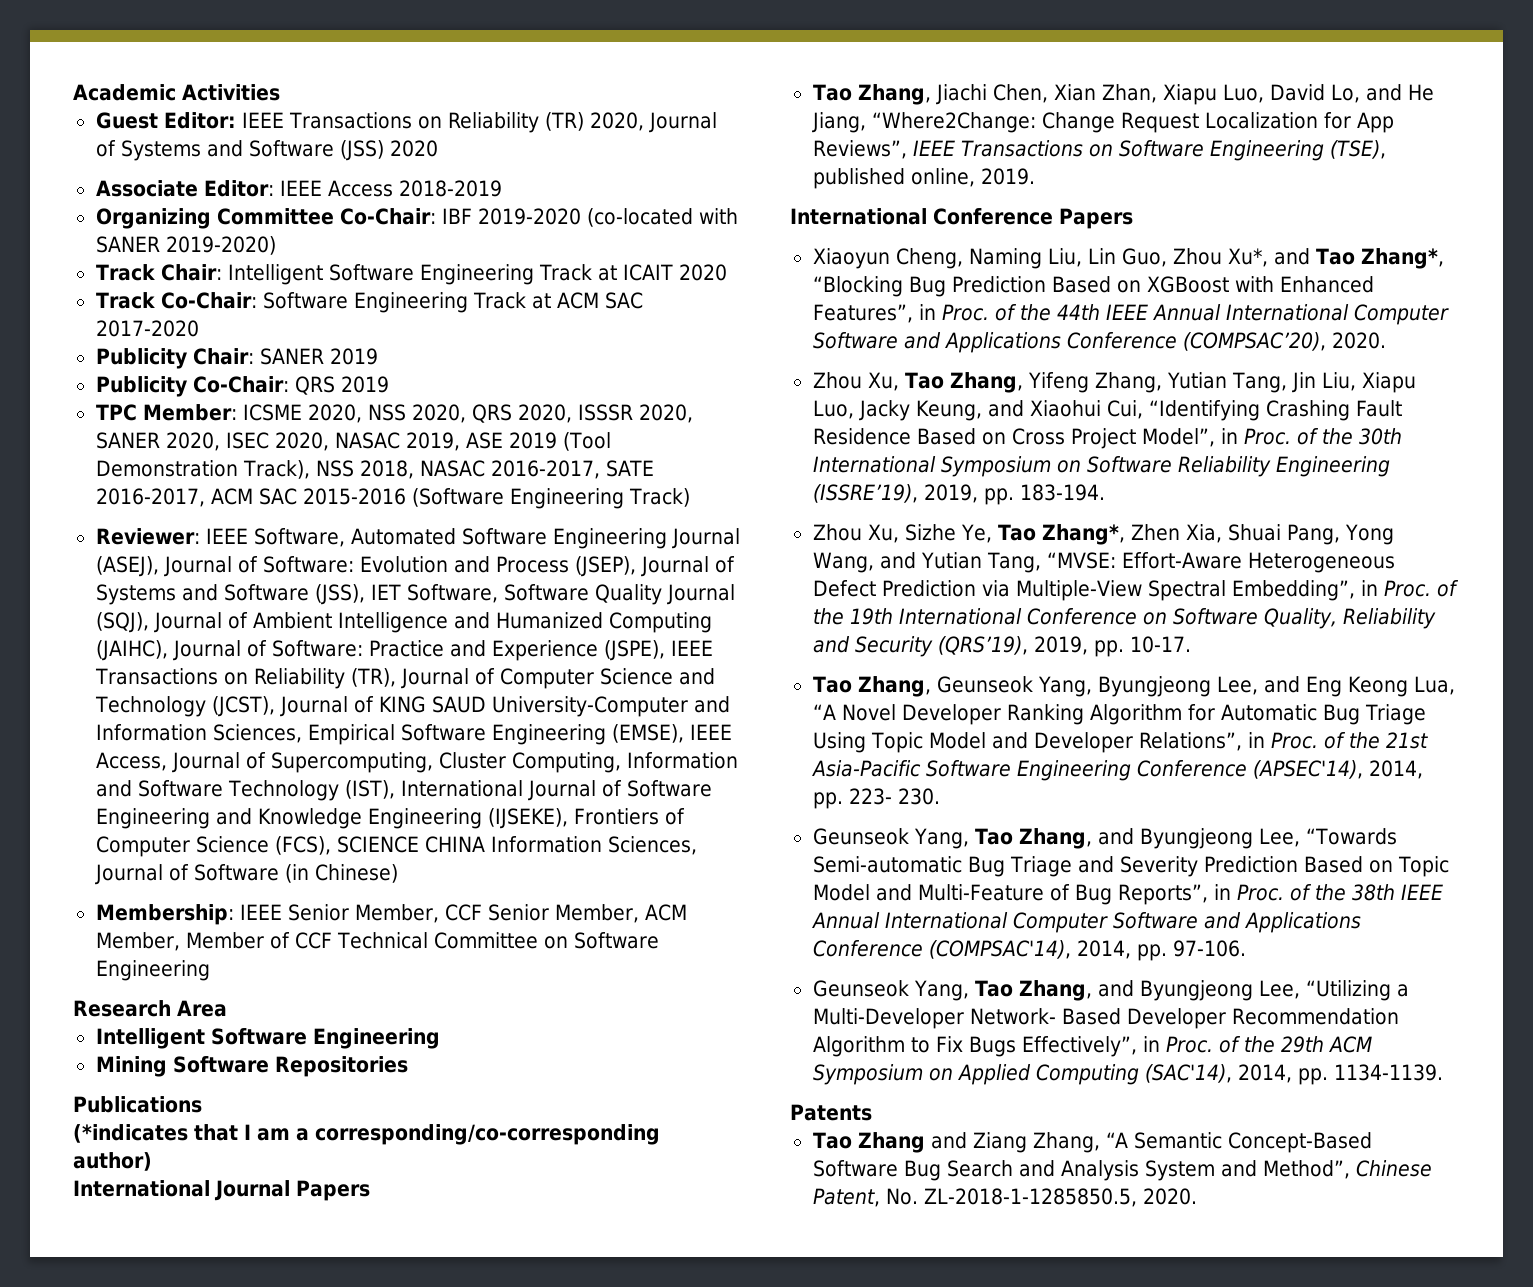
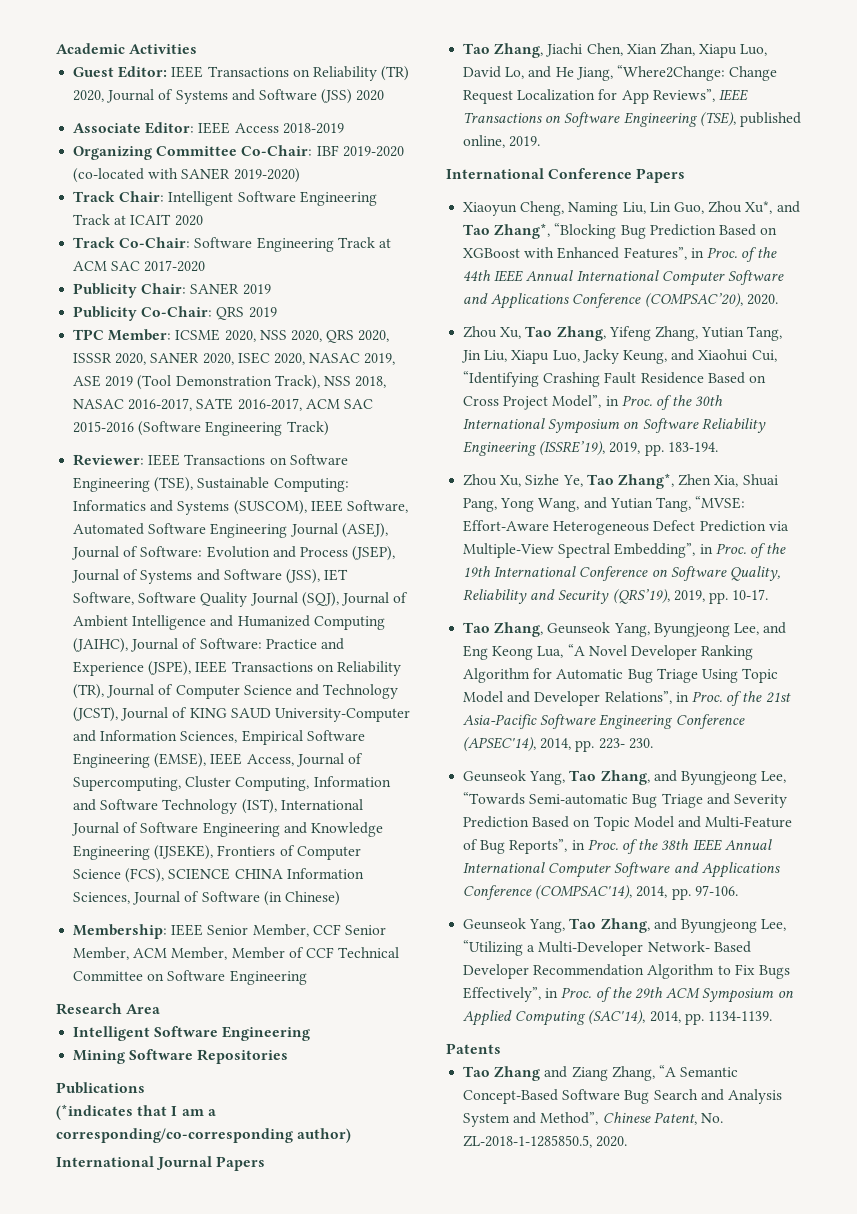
- IEEE Software, Automated Software Engineering Journal (ASEJ), Journal of Software:
+ IEEE Transactions on Software Engineering (TSE), Sustainable Computing: Informatics and Systems (SUSCOM), IEEE Software, Automated Software Engineering Journal (ASEJ), Journal of Software:

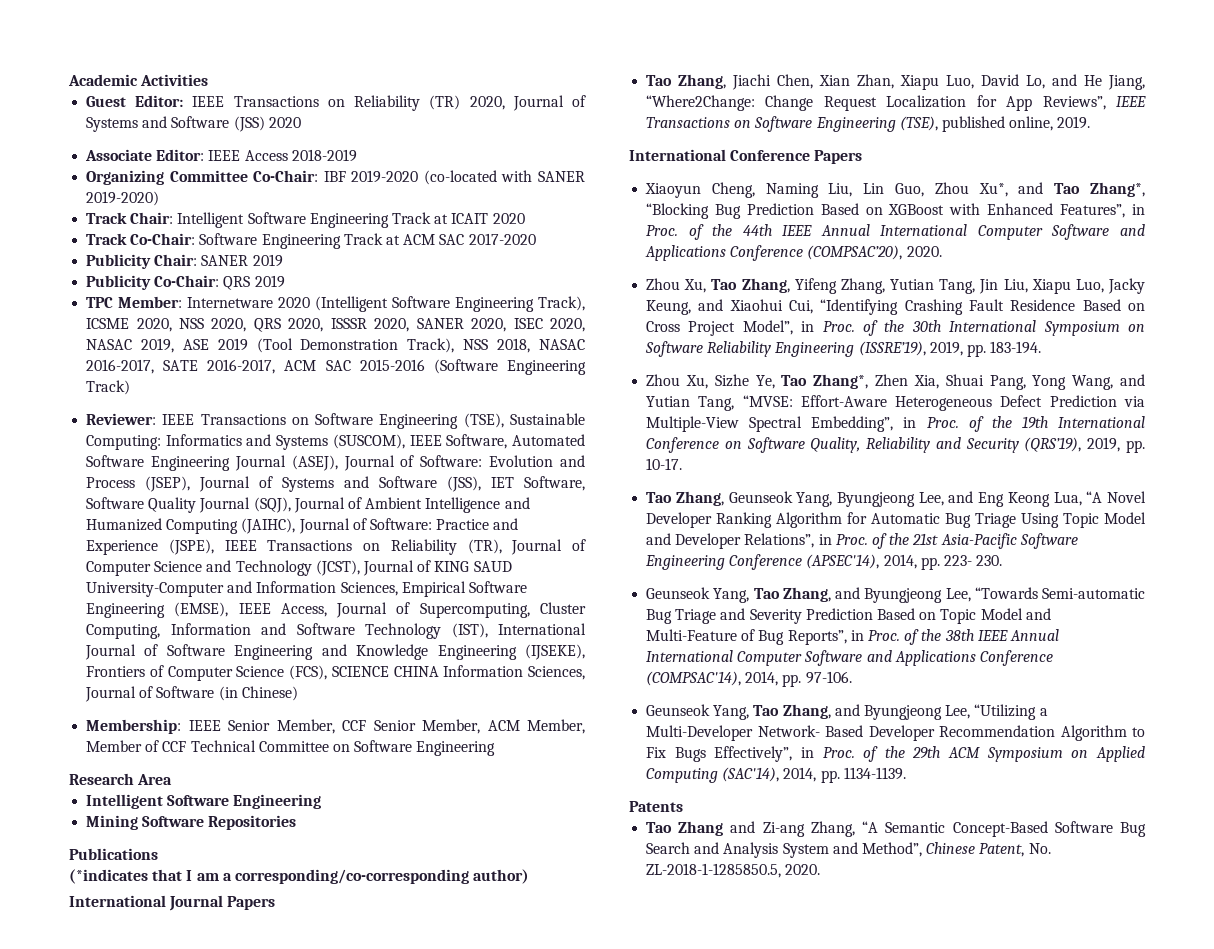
- TPC Member: ICSME 2020, NSS 2020, QRS 2020, ISSSR 2020, SANER 2020, ISEC 2020, NASAC 2019, ASE 2019 (Tool Demonstration Track), NSS 2018, NASAC 2016-2017, SATE 2016-2017, ACM SAC 2015-2016 (Software Engineering Track)
+ TPC Member: Internetware 2020 (Intelligent Software Engineering Track), ICSME 2020, NSS 2020, QRS 2020, ISSSR 2020, SANER 2020, ISEC 2020, NASAC 2019, ASE 2019 (Tool Demonstration Track), NSS 2018, NASAC 2016-2017, SATE 2016-2017, ACM SAC 2015-2016 (Software Engineering Track)
- Tao Zhang and Ziang Zhang, “A Semantic Concept-Based Software Bug Search and Analysis System and Method”, Chinese Patent, No. ZL-2018-1-1285850.5, 2020.
+ Tao Zhang and Zi-ang Zhang, “A Semantic Concept-Based Software Bug Search and Analysis System and Method”, Chinese Patent, No. ZL-2018-1-1285850.5, 2020.

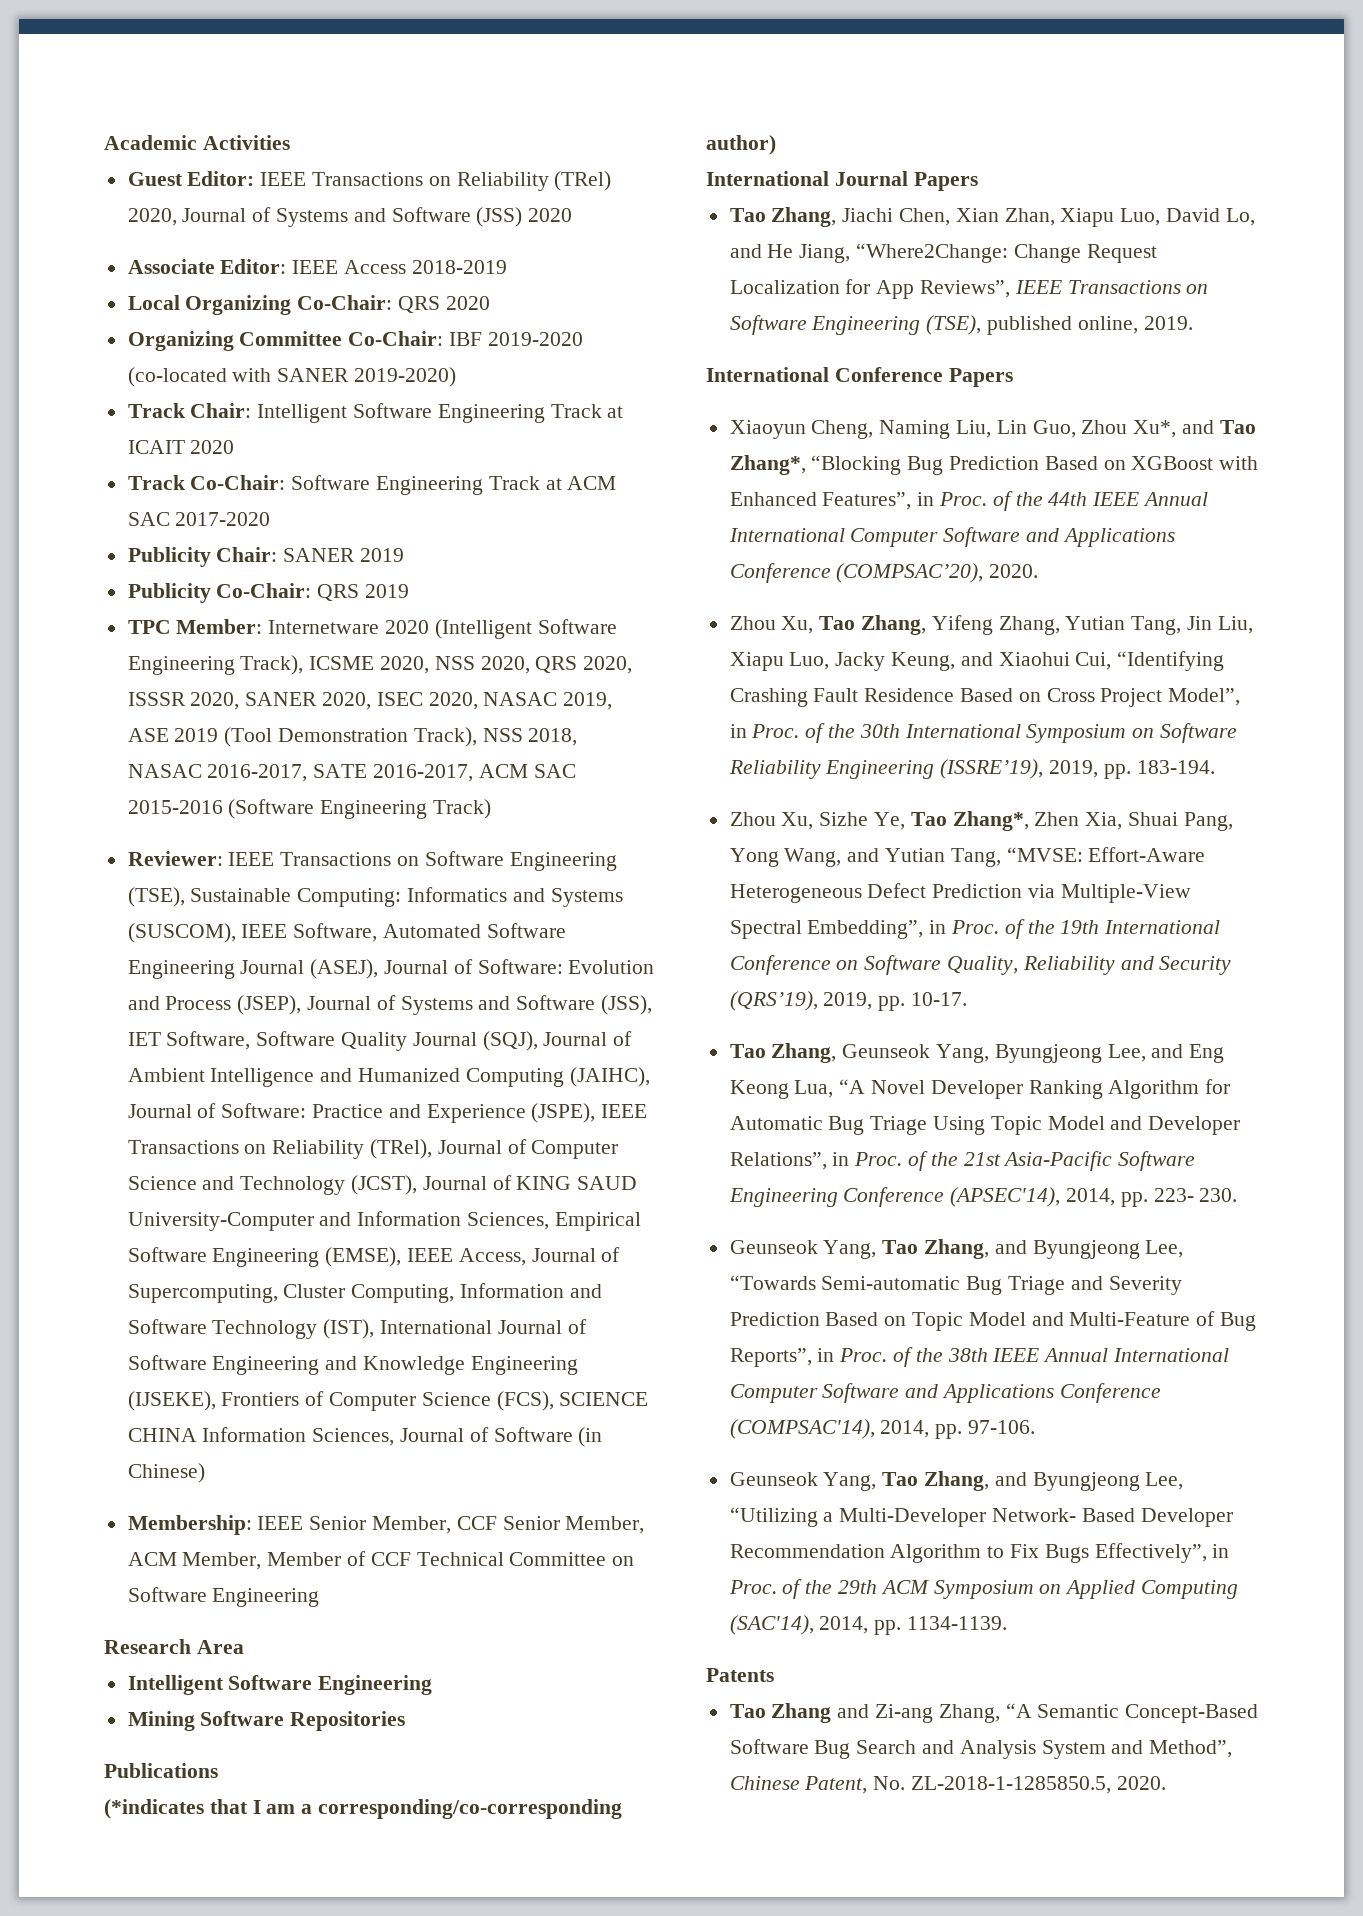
- Guest Editor: IEEE Transactions on Reliability (TR) 2020, Journal of Systems and Software (JSS) 2020
+ Guest Editor: IEEE Transactions on Reliability (TRel) 2020, Journal of Systems and Software (JSS) 2020
+ Local Organizing Co-Chair: QRS 2020
- Practice and Experience (JSPE), IEEE Transactions on Reliability (TR), Journal of Computer Science and Technology (JCST), Journal of KING SAUD University-Computer and Information Sciences, Empirical Software Engineering (EMSE), IEEE Access, Journal of Supercomputing, Cluster Computing, Information and Software Technology (IST), International Journal of Software Engineering and Knowledge Engineering (IJSEKE), Frontiers of Computer Science (FCS), SCIENCE CHINA Information Sciences, Journal of Software (in Chinese)
+ Practice and Experience (JSPE), IEEE Transactions on Reliability (TRel), Journal of Computer Science and Technology (JCST), Journal of KING SAUD University-Computer and Information Sciences, Empirical Software Engineering (EMSE), IEEE Access, Journal of Supercomputing, Cluster Computing, Information and Software Technology (IST), International Journal of Software Engineering and Knowledge Engineering (IJSEKE), Frontiers of Computer Science (FCS), SCIENCE CHINA Information Sciences, Journal of Software (in Chinese)

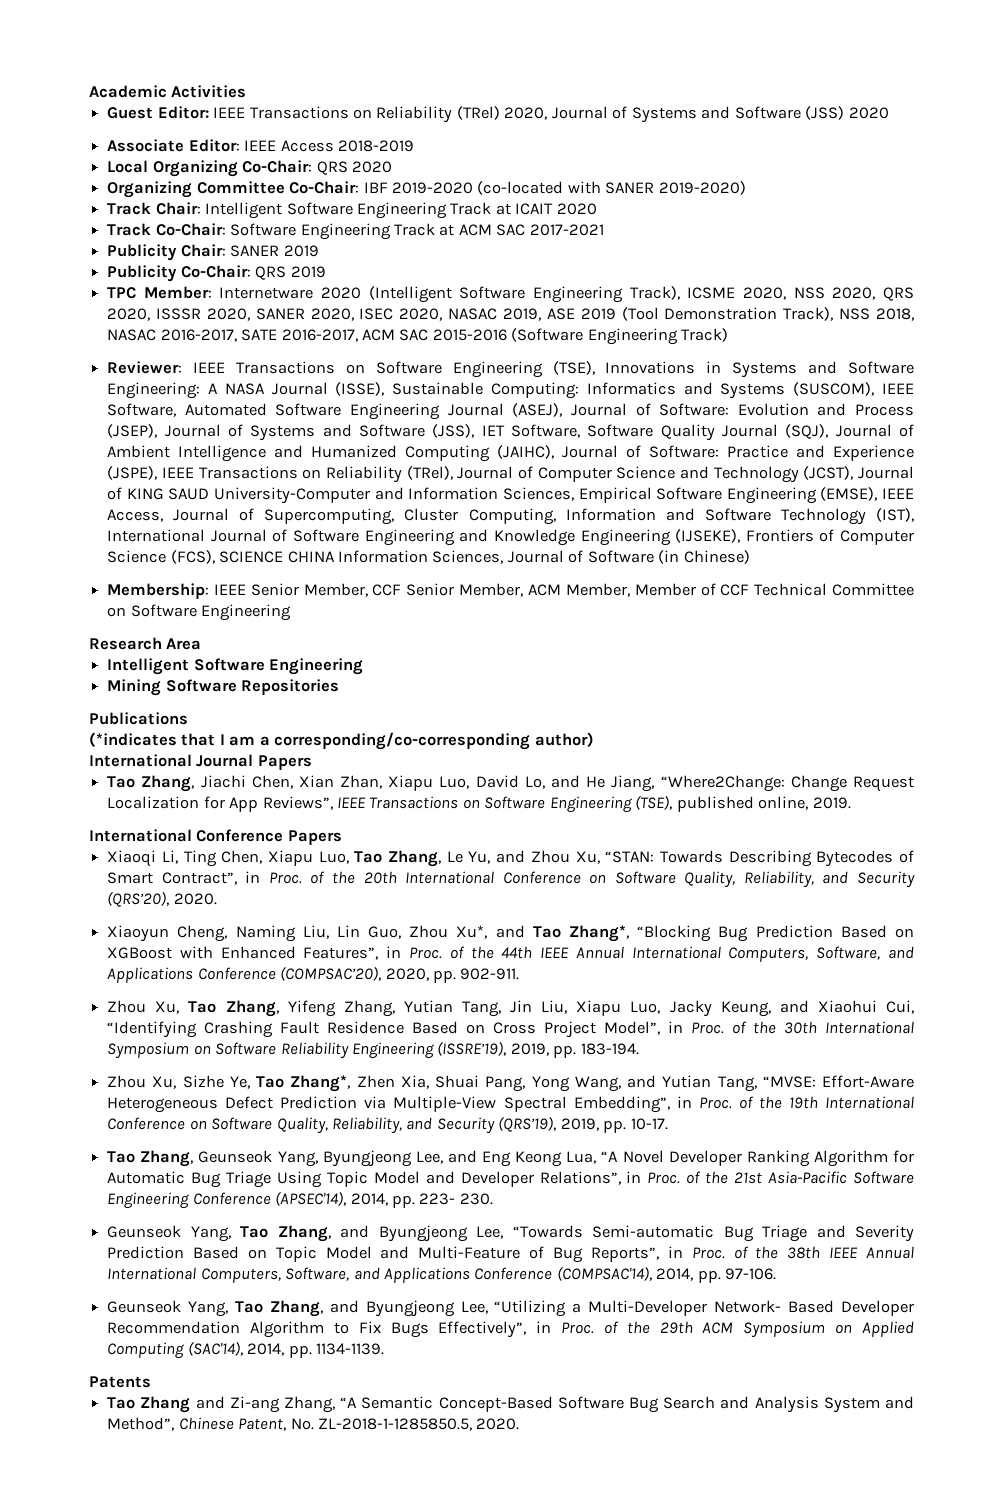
- Track Co-Chair: Software Engineering Track at ACM SAC 2017-2020
+ Track Co-Chair: Software Engineering Track at ACM SAC 2017-2021
- IEEE Transactions on Software Engineering (TSE), Sustainable Computing:
+ IEEE Transactions on Software Engineering (TSE), Innovations in Systems and Software Engineering: A NASA Journal (ISSE), Sustainable Computing:
+ Xiaoqi Li, Ting Chen, Xiapu Luo, Tao Zhang, Le Yu, and Zhou Xu, “STAN: Towards Describing Bytecodes of Smart Contract”, in Proc. of the 20th International Conference on Software Quality, Reliability, and Security (QRS’20), 2020.
- Xiaoyun Cheng, Naming Liu, Lin Guo, Zhou Xu*, and Tao Zhang*, “Blocking Bug Prediction Based on XGBoost with Enhanced Features”, in Proc. of the 44th IEEE Annual International Computer Software and Applications Conference (COMPSAC’20), 2020.
+ Xiaoyun Cheng, Naming Liu, Lin Guo, Zhou Xu*, and Tao Zhang*, “Blocking Bug Prediction Based on XGBoost with Enhanced Features”, in Proc. of the 44th IEEE Annual International Computers, Software, and Applications Conference (COMPSAC’20), 2020, pp. 902-911.
- Zhou Xu, Sizhe Ye, Tao Zhang*, Zhen Xia, Shuai Pang, Yong Wang, and Yutian Tang, “MVSE: Effort-Aware Heterogeneous Defect Prediction via Multiple-View Spectral Embedding”, in Proc. of the 19th International Conference on Software Quality, Reliability and Security (QRS’19), 2019, pp. 10-17.
+ Zhou Xu, Sizhe Ye, Tao Zhang*, Zhen Xia, Shuai Pang, Yong Wang, and Yutian Tang, “MVSE: Effort-Aware Heterogeneous Defect Prediction via Multiple-View Spectral Embedding”, in Proc. of the 19th International Conference on Software Quality, Reliability, and Security (QRS’19), 2019, pp. 10-17.
- Geunseok Yang, Tao Zhang, and Byungjeong Lee, “Towards Semi-automatic Bug Triage and Severity Prediction Based on Topic Model and Multi-Feature of Bug Reports”, in Proc. of the 38th IEEE Annual International Computer Software and Applications Conference (COMPSAC'14), 2014, pp. 97-106.
+ Geunseok Yang, Tao Zhang, and Byungjeong Lee, “Towards Semi-automatic Bug Triage and Severity Prediction Based on Topic Model and Multi-Feature of Bug Reports”, in Proc. of the 38th IEEE Annual International Computers, Software, and Applications Conference (COMPSAC'14), 2014, pp. 97-106.

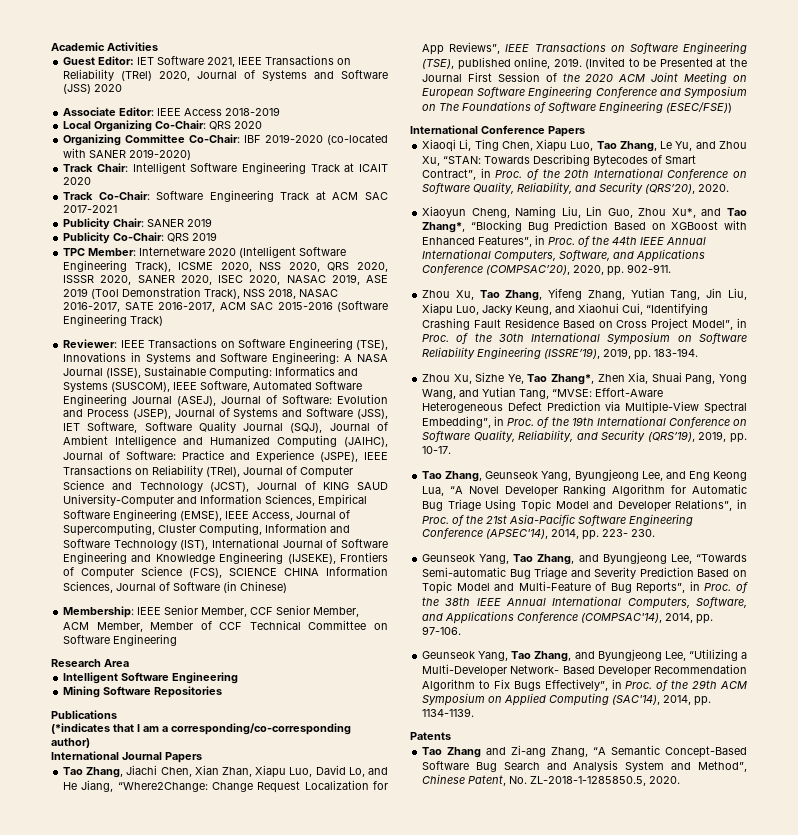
- Guest Editor: IEEE Transactions on Reliability (TRel) 2020, Journal of Systems and Software (JSS) 2020
+ Guest Editor: IET Software 2021, IEEE Transactions on Reliability (TRel) 2020, Journal of Systems and Software (JSS) 2020
+ (Invited to be Presented at the Journal First Session of the 2020 ACM Joint Meeting on European Software Engineering Conference and Symposium on The Foundations of Software Engineering (ESEC/FSE))

